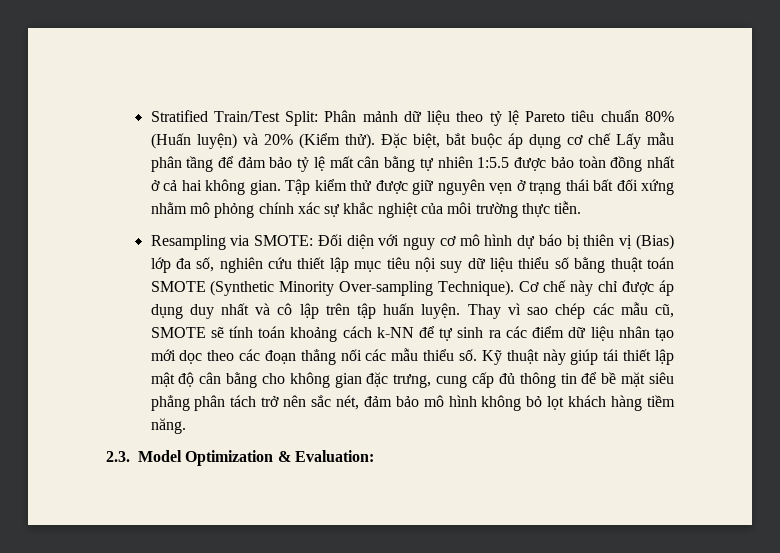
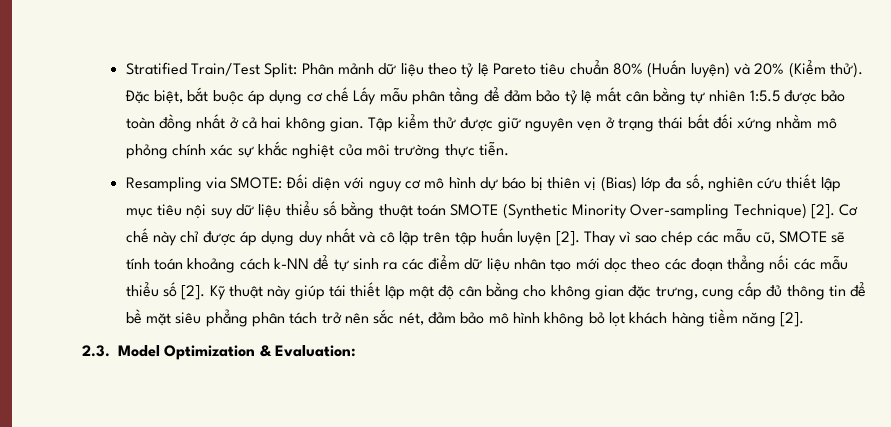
- Resampling via SMOTE: Đối diện với nguy cơ mô hình dự báo bị thiên vị (Bias) lớp đa số, nghiên cứu thiết lập mục tiêu nội suy dữ liệu thiểu số bằng thuật toán SMOTE (Synthetic Minority Over-sampling Technique).
+ Resampling via SMOTE: Đối diện với nguy cơ mô hình dự báo bị thiên vị (Bias) lớp đa số, nghiên cứu thiết lập mục tiêu nội suy dữ liệu thiểu số bằng thuật toán SMOTE (Synthetic Minority Over-sampling Technique) [2].
- Cơ chế này chỉ được áp dụng duy nhất và cô lập trên tập huấn luyện.
+ Cơ chế này chỉ được áp dụng duy nhất và cô lập trên tập huấn luyện [2].
- Thay vì sao chép các mẫu cũ, SMOTE sẽ tính toán khoảng cách k-NN để tự sinh ra các điểm dữ liệu nhân tạo mới dọc theo các đoạn thẳng nối các mẫu thiểu số.
+ Thay vì sao chép các mẫu cũ, SMOTE sẽ tính toán khoảng cách k-NN để tự sinh ra các điểm dữ liệu nhân tạo mới dọc theo các đoạn thẳng nối các mẫu thiểu số [2].
- Kỹ thuật này giúp tái thiết lập mật độ cân bằng cho không gian đặc trưng, cung cấp đủ thông tin để bề mặt siêu phẳng phân tách trở nên sắc nét, đảm bảo mô hình không bỏ lọt khách hàng tiềm năng.
+ Kỹ thuật này giúp tái thiết lập mật độ cân bằng cho không gian đặc trưng, cung cấp đủ thông tin để bề mặt siêu phẳng phân tách trở nên sắc nét, đảm bảo mô hình không bỏ lọt khách hàng tiềm năng [2].

